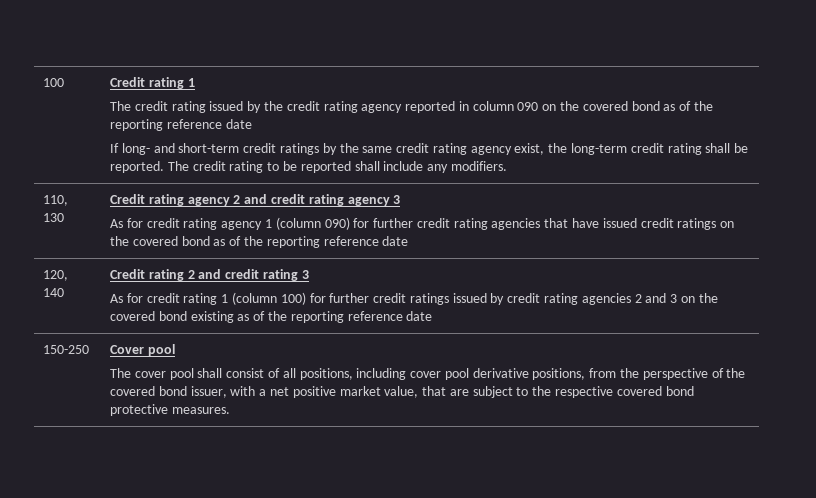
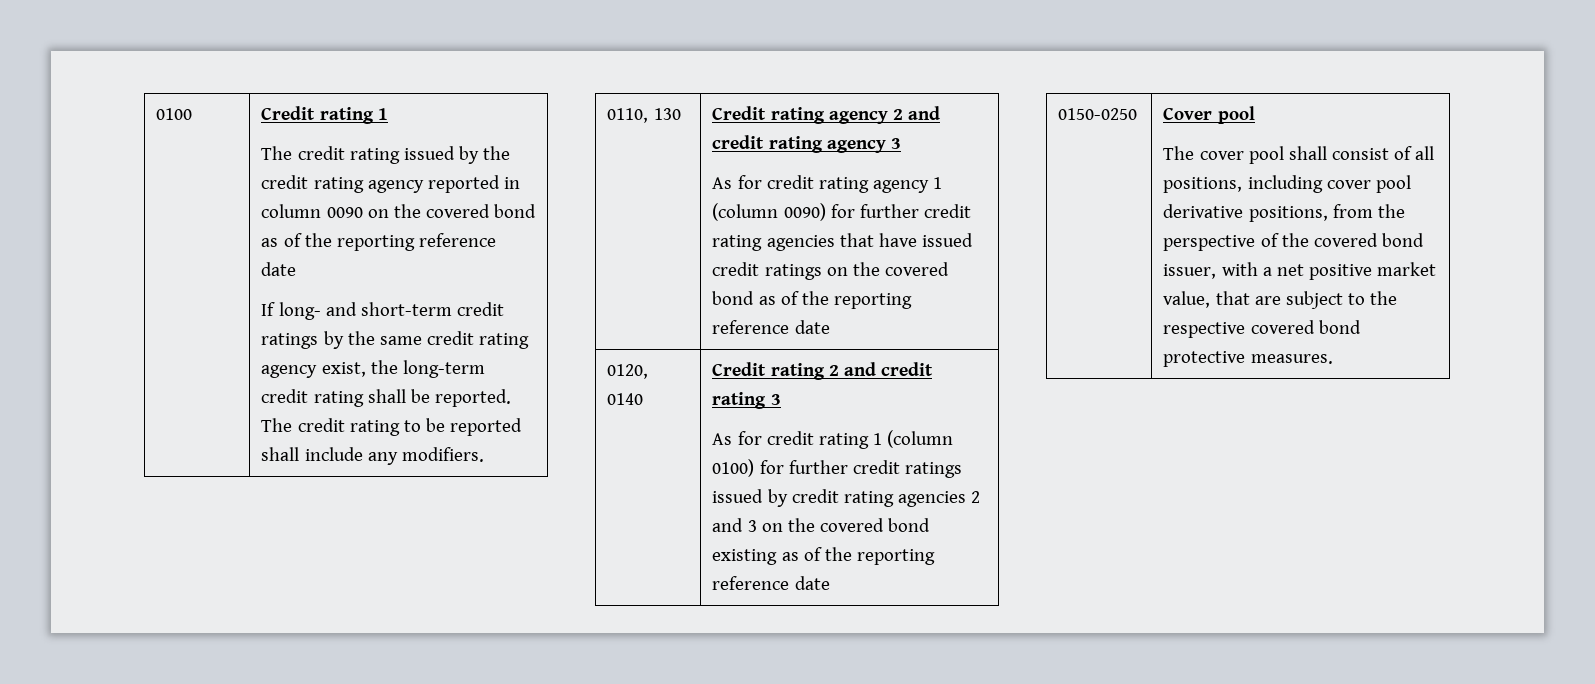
- 100
+ 0100
- The credit rating issued by the credit rating agency reported in column 090 on the covered bond as of the reporting reference date
+ The credit rating issued by the credit rating agency reported in column 0090 on the covered bond as of the reporting reference date
- 110, 130 | Credit rating agency 2 and credit rating agency 3
- As for credit rating agency 1 (column 090) for further credit rating agencies that have issued credit ratings on the covered bond as of the reporting reference date
+ 0110, 130 | Credit rating agency 2 and credit rating agency 3
+ As for credit rating agency 1 (column 0090) for further credit rating agencies that have issued credit ratings on the covered bond as of the reporting reference date
- 120, 140 | Credit rating 2 and credit rating 3
- As for credit rating 1 (column 100) for further credit ratings issued by credit rating agencies 2 and 3 on the covered bond existing as of the reporting reference date
+ 0120, 0140 | Credit rating 2 and credit rating 3
+ As for credit rating 1 (column 0100) for further credit ratings issued by credit rating agencies 2 and 3 on the covered bond existing as of the reporting reference date
- 150-250 | Cover pool
+ 0150-0250 | Cover pool

